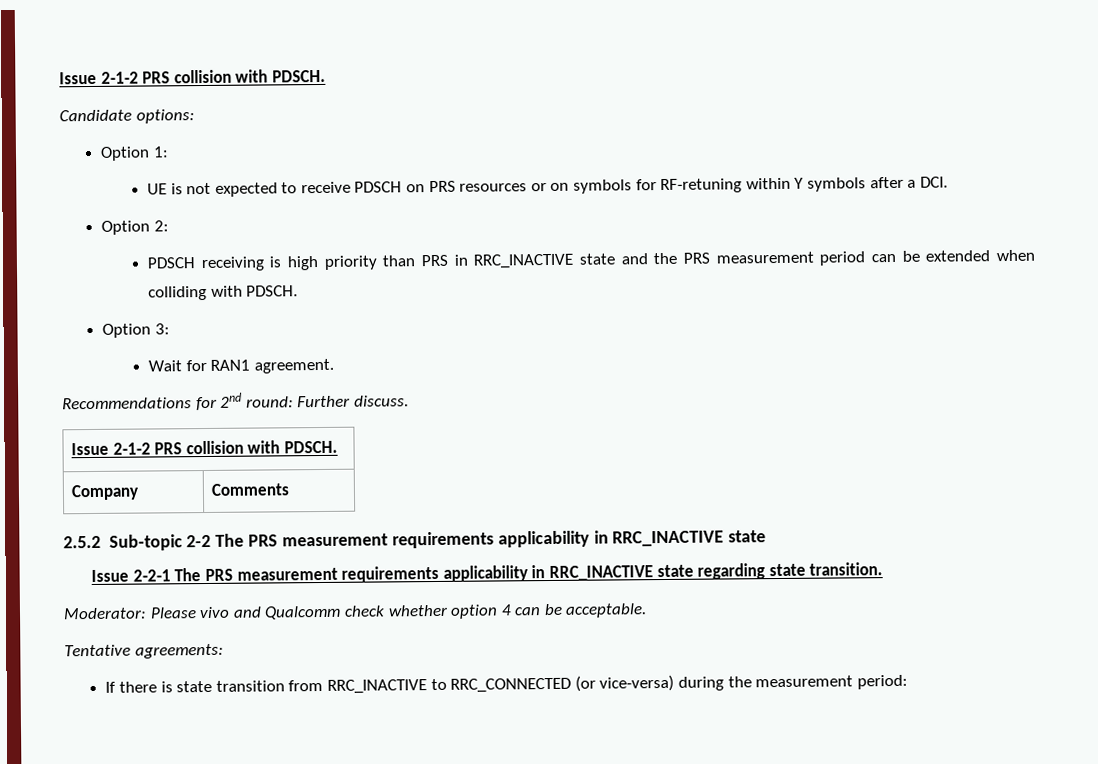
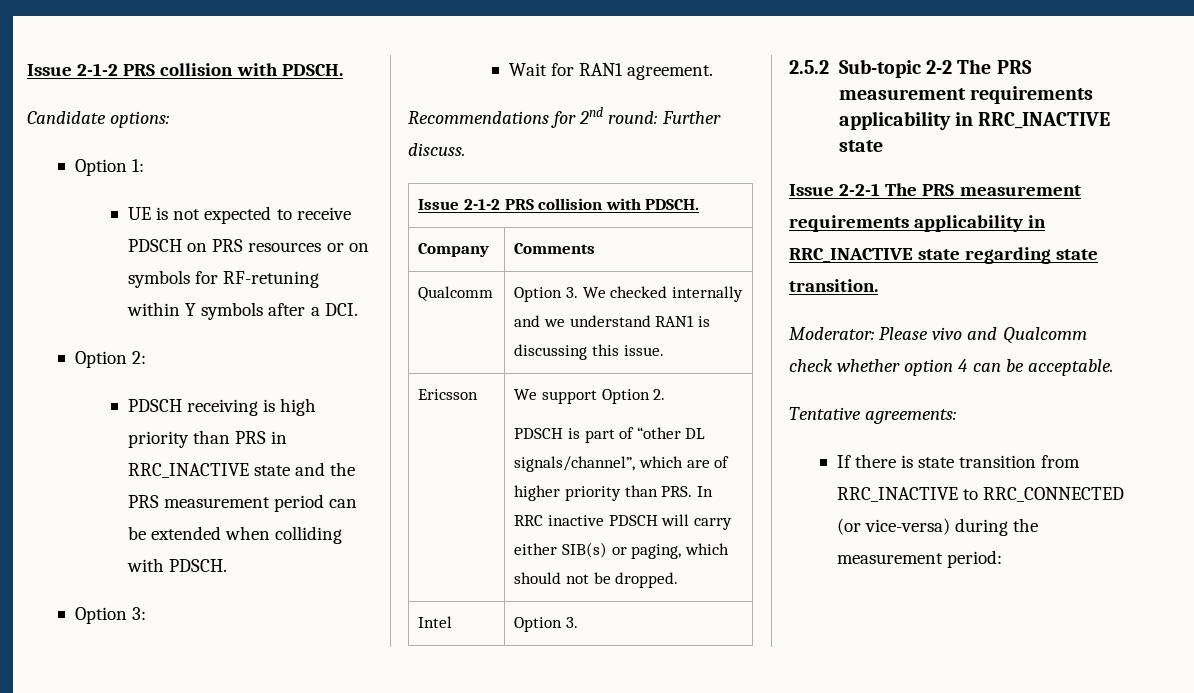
+ Qualcomm | Option 3. We checked internally and we understand RAN1 is discussing this issue.
+ Ericsson | We support Option 2.
+ PDSCH is part of “other DL signals/channel”, which are of higher priority than PRS. In RRC inactive PDSCH will carry either SIB(s) or paging, which should not be dropped.
+ Intel | Option 3.

